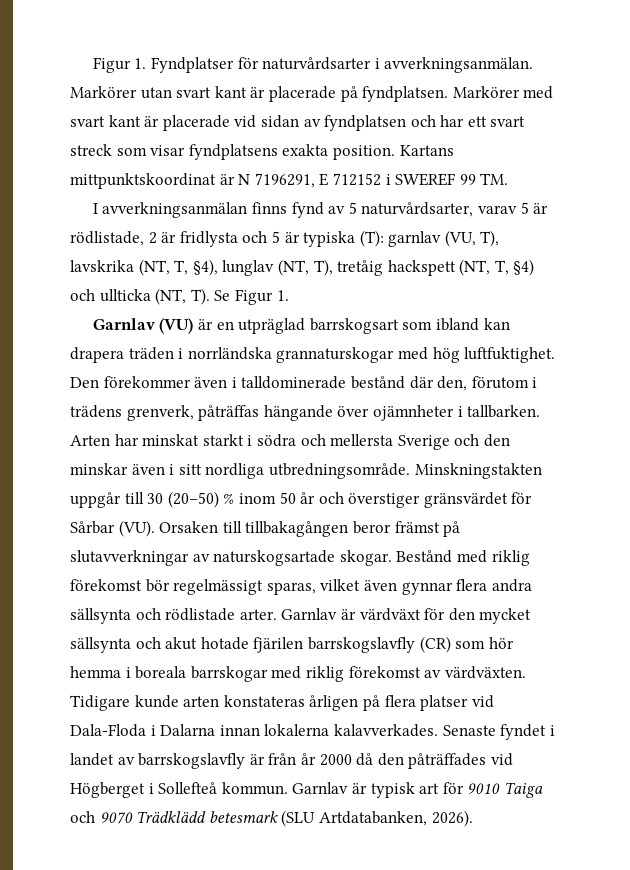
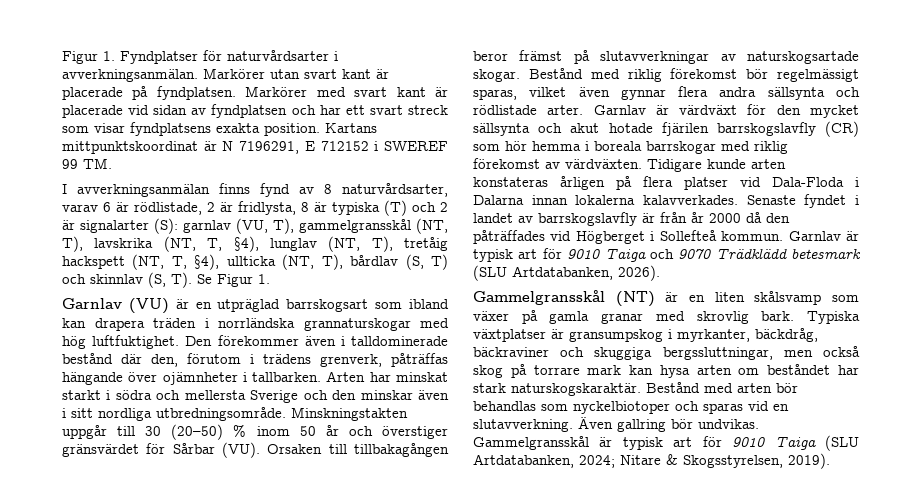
- I avverkningsanmälan finns fynd av 5 naturvårdsarter, varav 5 är rödlistade, 2 är fridlysta och 5 är typiska (T): garnlav (VU, T), lavskrika (NT, T, §4), lunglav (NT, T), tretåig hackspett (NT, T, §4) och ullticka (NT, T). Se Figur 1.
+ I avverkningsanmälan finns fynd av 8 naturvårdsarter, varav 6 är rödlistade, 2 är fridlysta, 8 är typiska (T) och 2 är signalarter (S): garnlav (VU, T), gammelgransskål (NT, T), lavskrika (NT, T, §4), lunglav (NT, T), tretåig hackspett (NT, T, §4), ullticka (NT, T), bårdlav (S, T) och skinnlav (S, T). Se Figur 1.
+ Gammelgransskål (NT) är en liten skålsvamp som växer på gamla granar med skrovlig bark. Typiska växtplatser är gransumpskog i myrkanter, bäckdråg, bäckraviner och skuggiga bergssluttningar, men också skog på torrare mark kan hysa arten om beståndet har stark naturskogskaraktär. Bestånd med arten bör behandlas som nyckelbiotoper och sparas vid en slutavverkning. Även gallring bör undvikas. Gammelgransskål är typisk art för 9010 Taiga (SLU Artdatabanken, 2024; Nitare & Skogsstyrelsen, 2019).

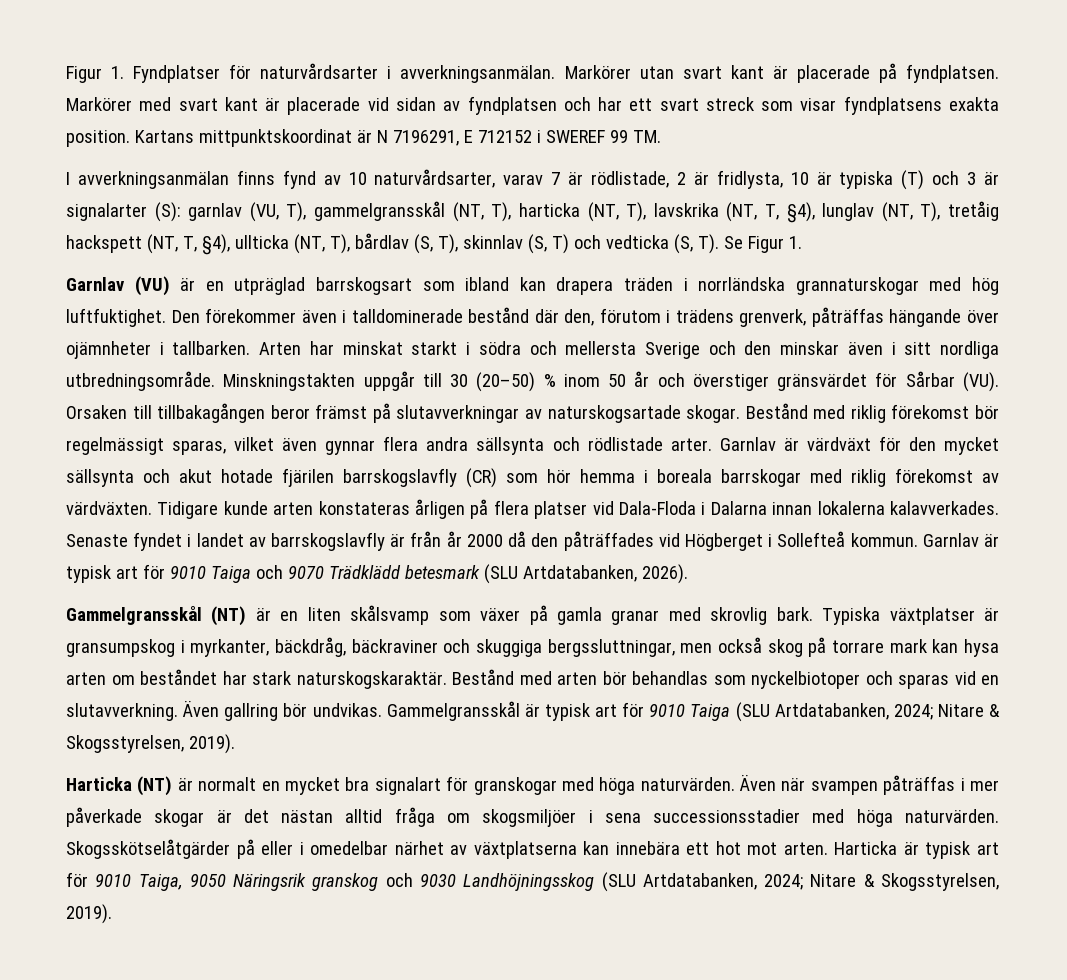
- I avverkningsanmälan finns fynd av 8 naturvårdsarter, varav 6 är rödlistade, 2 är fridlysta, 8 är typiska (T) och 2 är signalarter (S): garnlav (VU, T), gammelgransskål (NT, T), lavskrika (NT, T, §4), lunglav (NT, T), tretåig hackspett (NT, T, §4), ullticka (NT, T), bårdlav (S, T) och skinnlav (S, T). Se Figur 1.
+ I avverkningsanmälan finns fynd av 10 naturvårdsarter, varav 7 är rödlistade, 2 är fridlysta, 10 är typiska (T) och 3 är signalarter (S): garnlav (VU, T), gammelgransskål (NT, T), harticka (NT, T), lavskrika (NT, T, §4), lunglav (NT, T), tretåig hackspett (NT, T, §4), ullticka (NT, T), bårdlav (S, T), skinnlav (S, T) och vedticka (S, T). Se Figur 1.
+ Harticka (NT) är normalt en mycket bra signalart för granskogar med höga naturvärden. Även när svampen påträffas i mer påverkade skogar är det nästan alltid fråga om skogsmiljöer i sena successionsstadier med höga naturvärden. Skogsskötselåtgärder på eller i omedelbar närhet av växtplatserna kan innebära ett hot mot arten. Harticka är typisk art för 9010 Taiga, 9050 Näringsrik granskog och 9030 Landhöjningsskog (SLU Artdatabanken, 2024; Nitare & Skogsstyrelsen, 2019).

